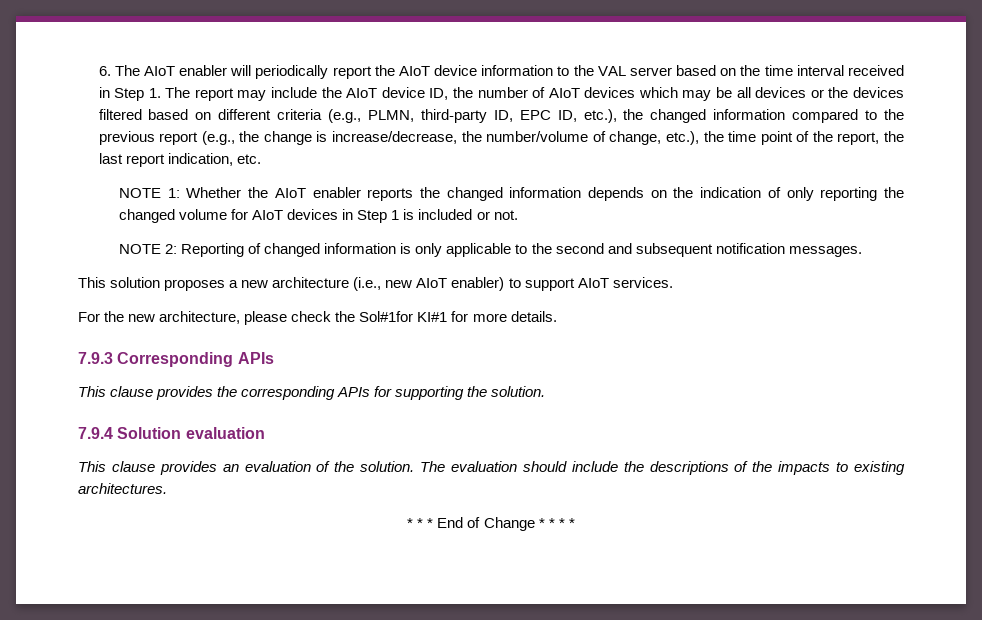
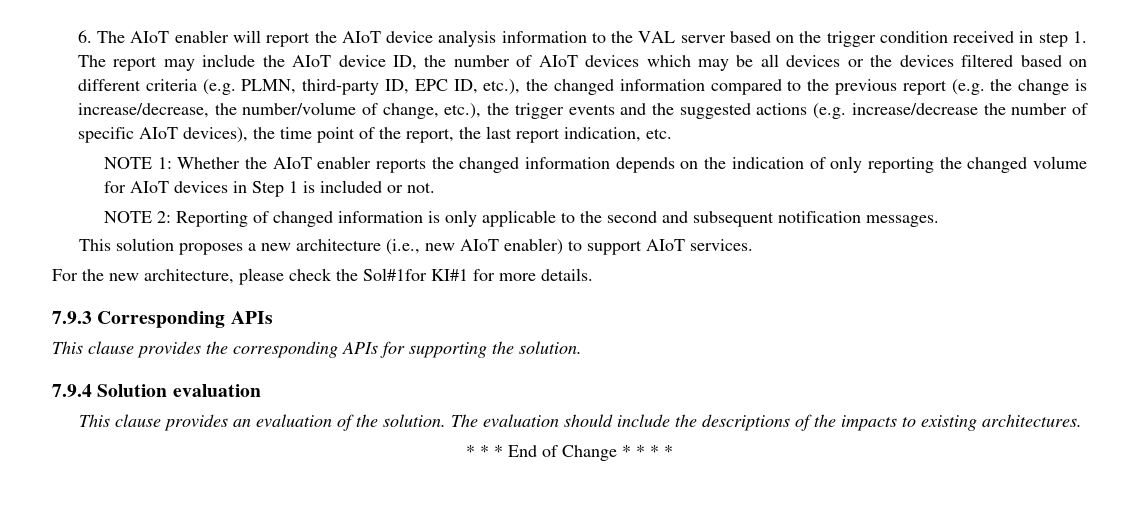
- 6. The AIoT enabler will periodically report the AIoT device information to the VAL server based on the time interval received in Step 1. The report may include the AIoT device ID, the number of AIoT devices which may be all devices or the devices filtered based on different criteria (e.g., PLMN, third-party ID, EPC ID, etc.), the changed information compared to the previous report (e.g., the change is increase/decrease, the number/volume of change, etc.), the time point of the report, the last report indication, etc.
+ 6. The AIoT enabler will report the AIoT device analysis information to the VAL server based on the trigger condition received in step 1. The report may include the AIoT device ID, the number of AIoT devices which may be all devices or the devices filtered based on different criteria (e.g. PLMN, third-party ID, EPC ID, etc.), the changed information compared to the previous report (e.g. the change is increase/decrease, the number/volume of change, etc.), the trigger events and the suggested actions (e.g. increase/decrease the number of specific AIoT devices), the time point of the report, the last report indication, etc.

